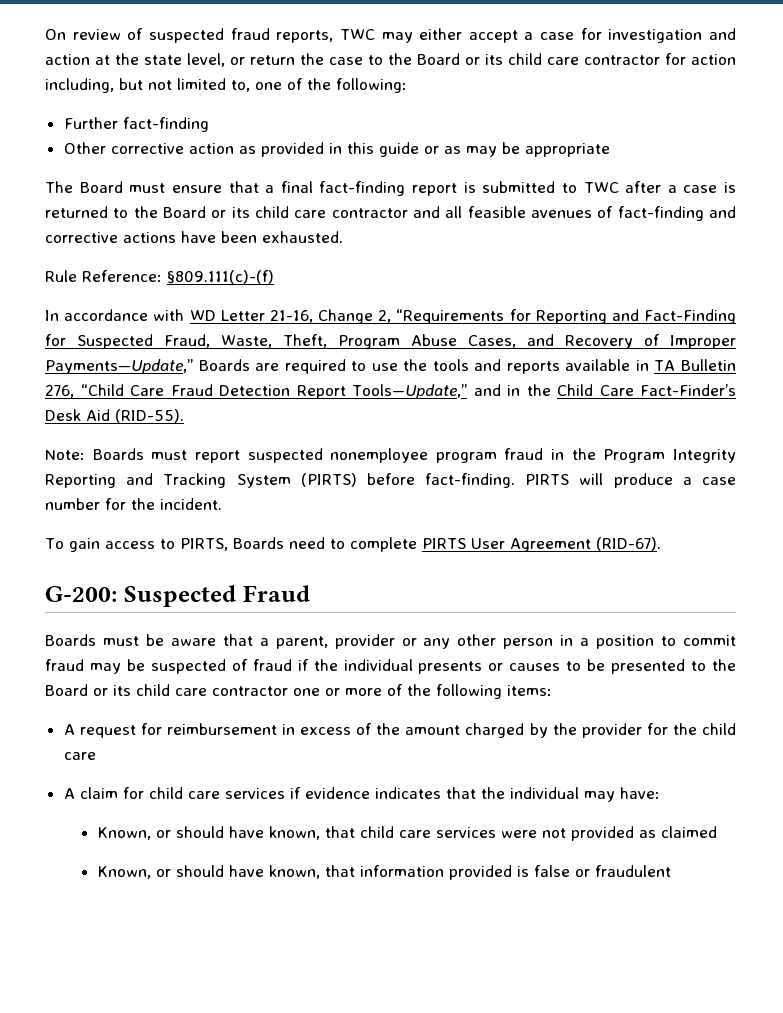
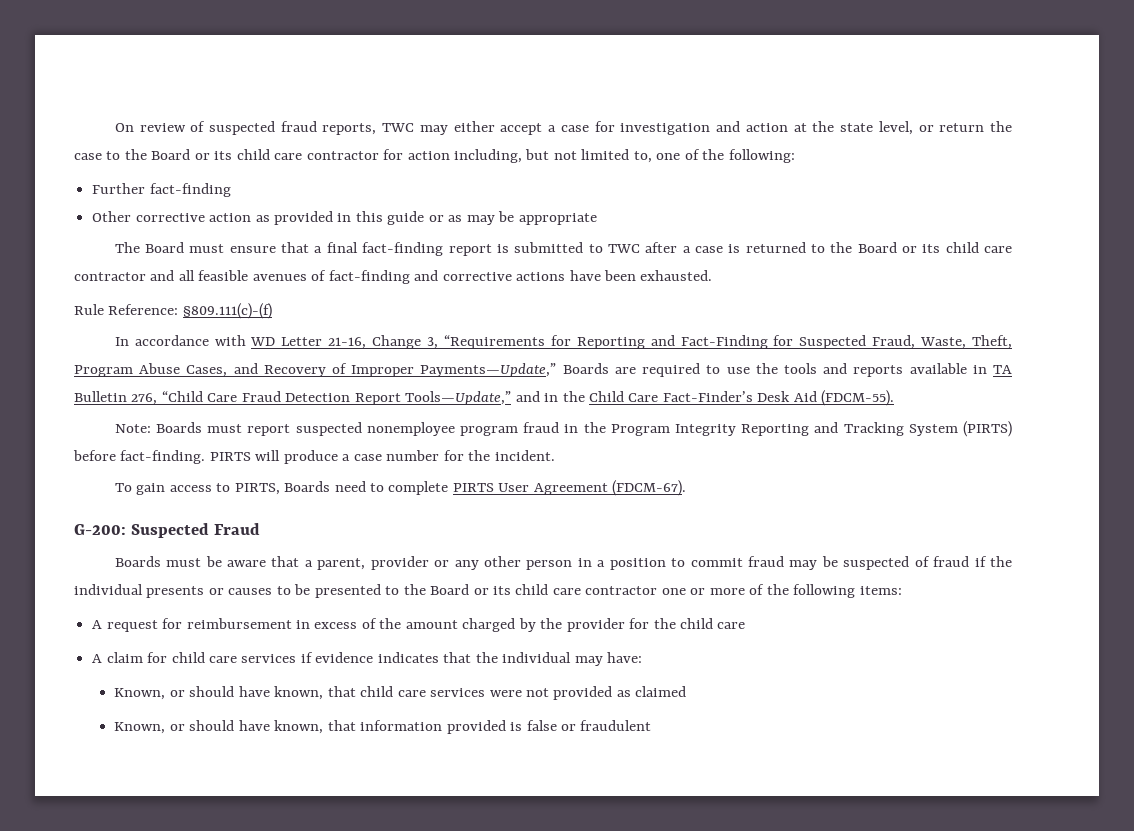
- In accordance with WD Letter 21-16, Change 2, “Requirements for Reporting and Fact-Finding for Suspected Fraud, Waste, Theft, Program Abuse Cases, and Recovery of Improper Payments—Update,” Boards are required to use the tools and reports available in TA Bulletin 276, “Child Care Fraud Detection Report Tools—Update,” and in the Child Care Fact-Finder’s Desk Aid (RID-55).
+ In accordance with WD Letter 21-16, Change 3, “Requirements for Reporting and Fact-Finding for Suspected Fraud, Waste, Theft, Program Abuse Cases, and Recovery of Improper Payments—Update,” Boards are required to use the tools and reports available in TA Bulletin 276, “Child Care Fraud Detection Report Tools—Update,” and in the Child Care Fact-Finder’s Desk Aid (FDCM-55).
- To gain access to PIRTS, Boards need to complete PIRTS User Agreement (RID-67).
+ To gain access to PIRTS, Boards need to complete PIRTS User Agreement (FDCM-67).

